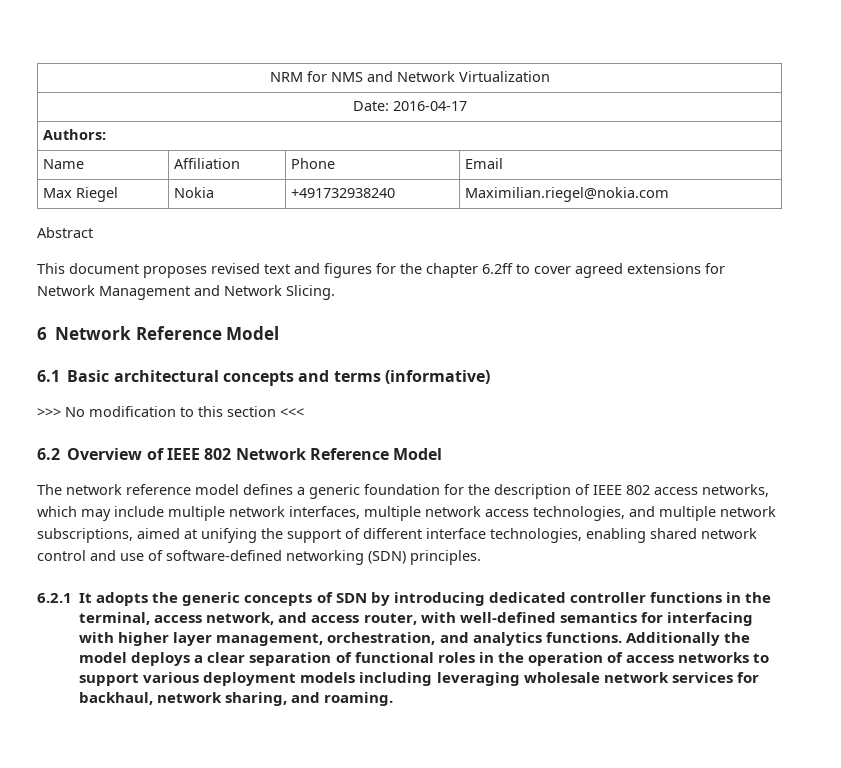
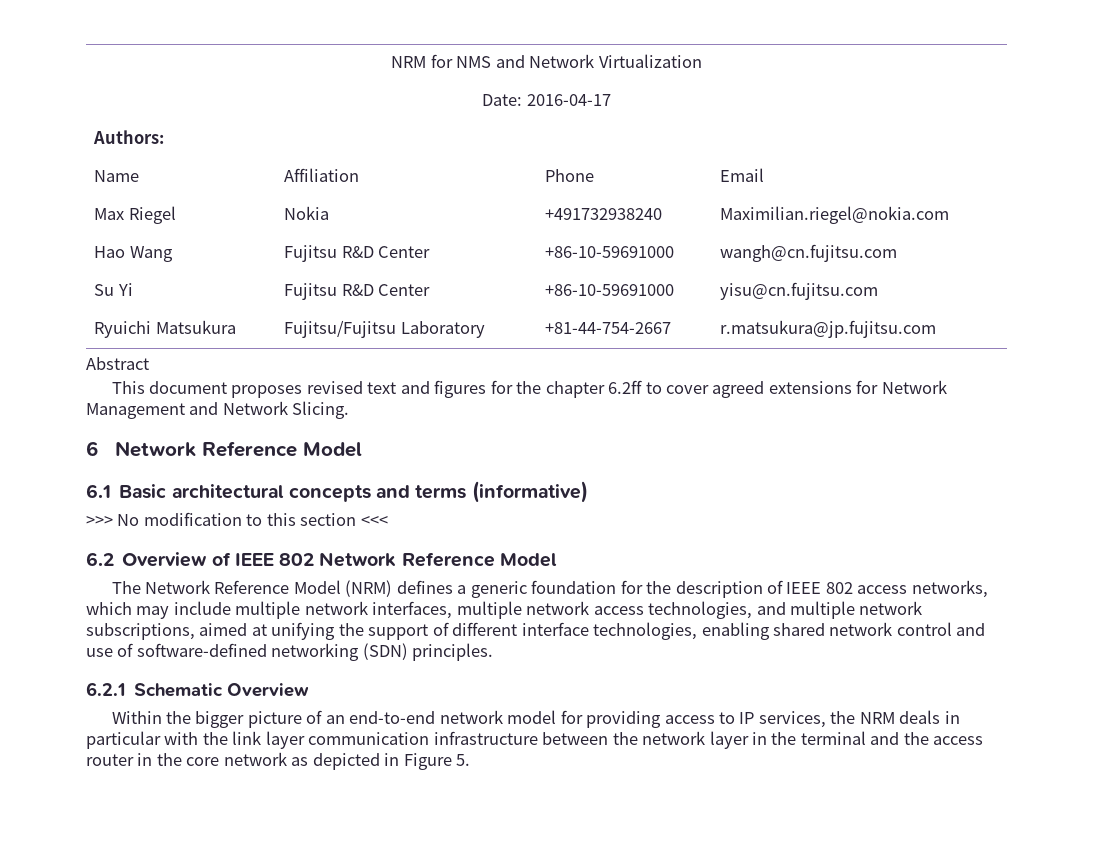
+ Hao Wang | Fujitsu R&D Center | +86-10-59691000 | wangh@cn.fujitsu.com
+ Su Yi | Fujitsu R&D Center | +86-10-59691000 | yisu@cn.fujitsu.com
+ Ryuichi Matsukura | Fujitsu/Fujitsu Laboratory | +81-44-754-2667 | r.matsukura@jp.fujitsu.com
- The network reference model defines a generic foundation for the description of IEEE 802 access networks, which may include multiple network interfaces, multiple network access technologies, and multiple network subscriptions, aimed at unifying the support of different interface technologies, enabling shared network control and use of software-defined networking (SDN) principles.
+ The Network Reference Model (NRM) defines a generic foundation for the description of IEEE 802 access networks, which may include multiple network interfaces, multiple network access technologies, and multiple network subscriptions, aimed at unifying the support of different interface technologies, enabling shared network control and use of software-defined networking (SDN) principles.
- 6.2.1 It adopts the generic concepts of SDN by introducing dedicated controller functions in the terminal, access network, and access router, with well-defined semantics for interfacing with higher layer management, orchestration, and analytics functions. Additionally the model deploys a clear separation of functional roles in the operation of access networks to support various deployment models including leveraging wholesale network services for backhaul, network sharing, and roaming.
+ 6.2.1 Schematic Overview
+ Within the bigger picture of an end-to-end network model for providing access to IP services, the NRM deals in particular with the link layer communication infrastructure between the network layer in the terminal and the access router in the core network as depicted in Figure 5.

